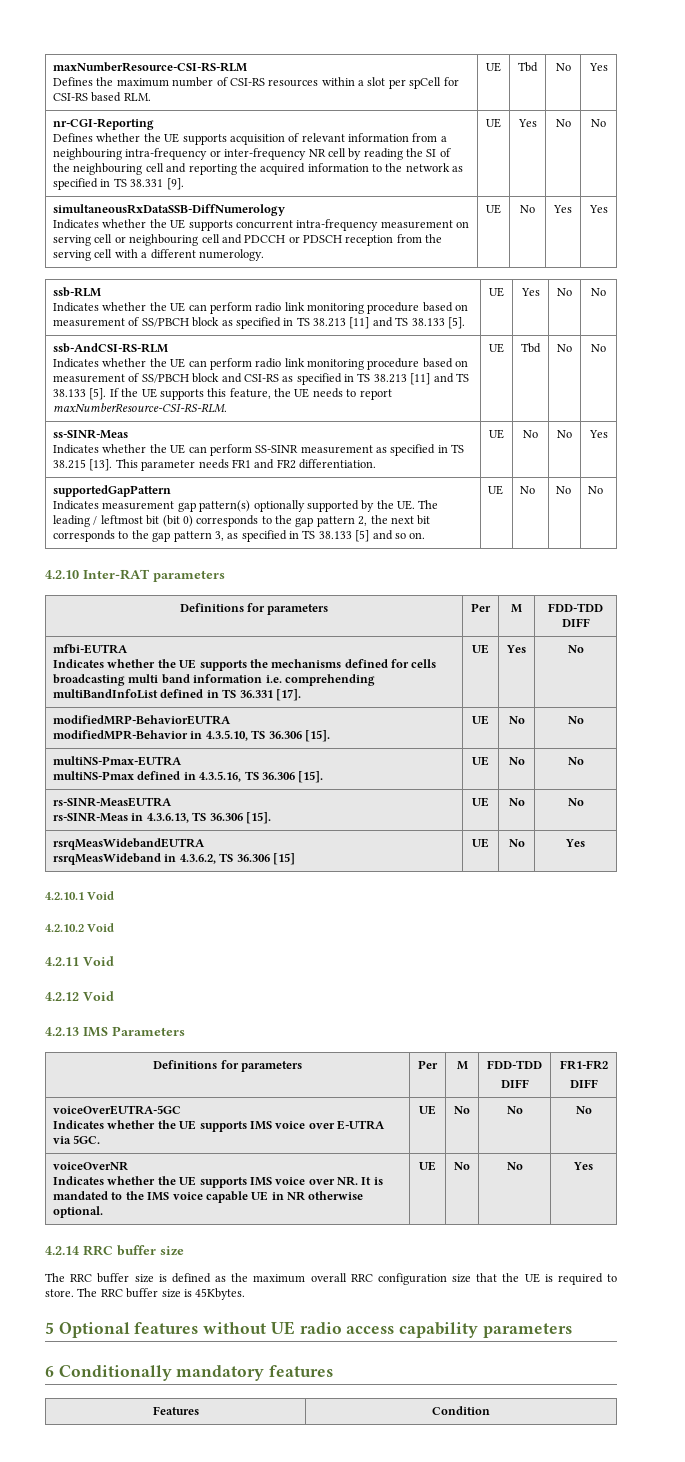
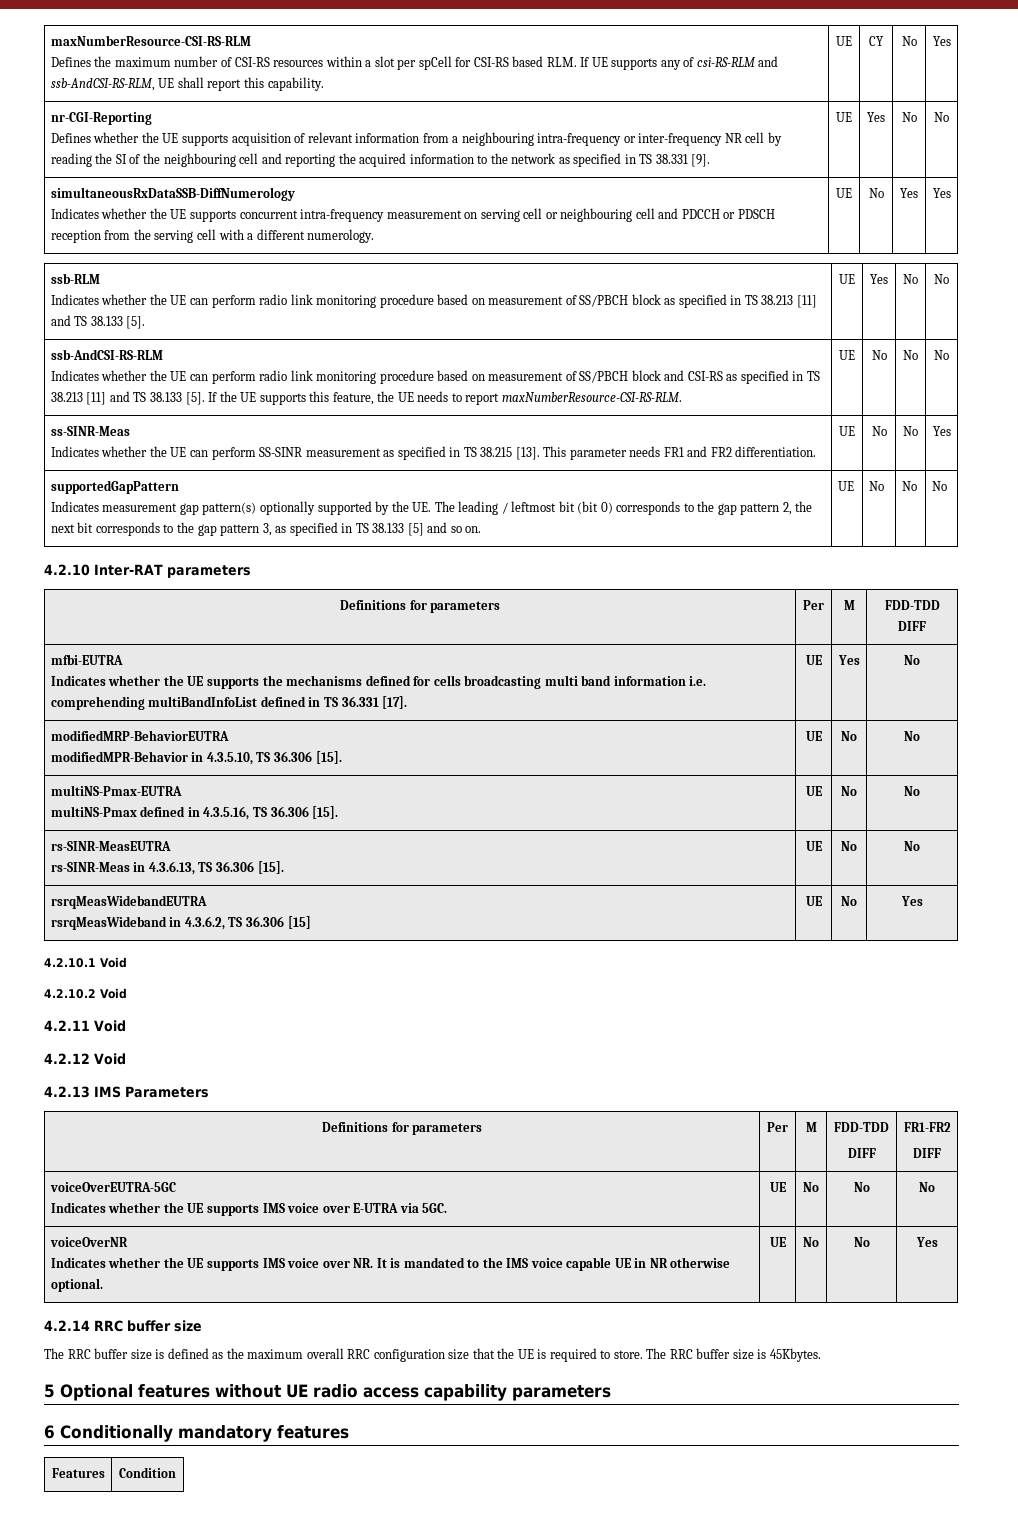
  maxNumberResource-CSI-RS-RLM
- Defines the maximum number of CSI-RS resources within a slot per spCell for CSI-RS based RLM. | UE | Tbd | No | Yes
+ Defines the maximum number of CSI-RS resources within a slot per spCell for CSI-RS based RLM. If UE supports any of csi-RS-RLM and ssb-AndCSI-RS-RLM, UE shall report this capability. | UE | CY | No | Yes
- If the UE supports this feature, the UE needs to report maxNumberResource-CSI-RS-RLM. | UE | Tbd
+ If the UE supports this feature, the UE needs to report maxNumberResource-CSI-RS-RLM. | UE | No

